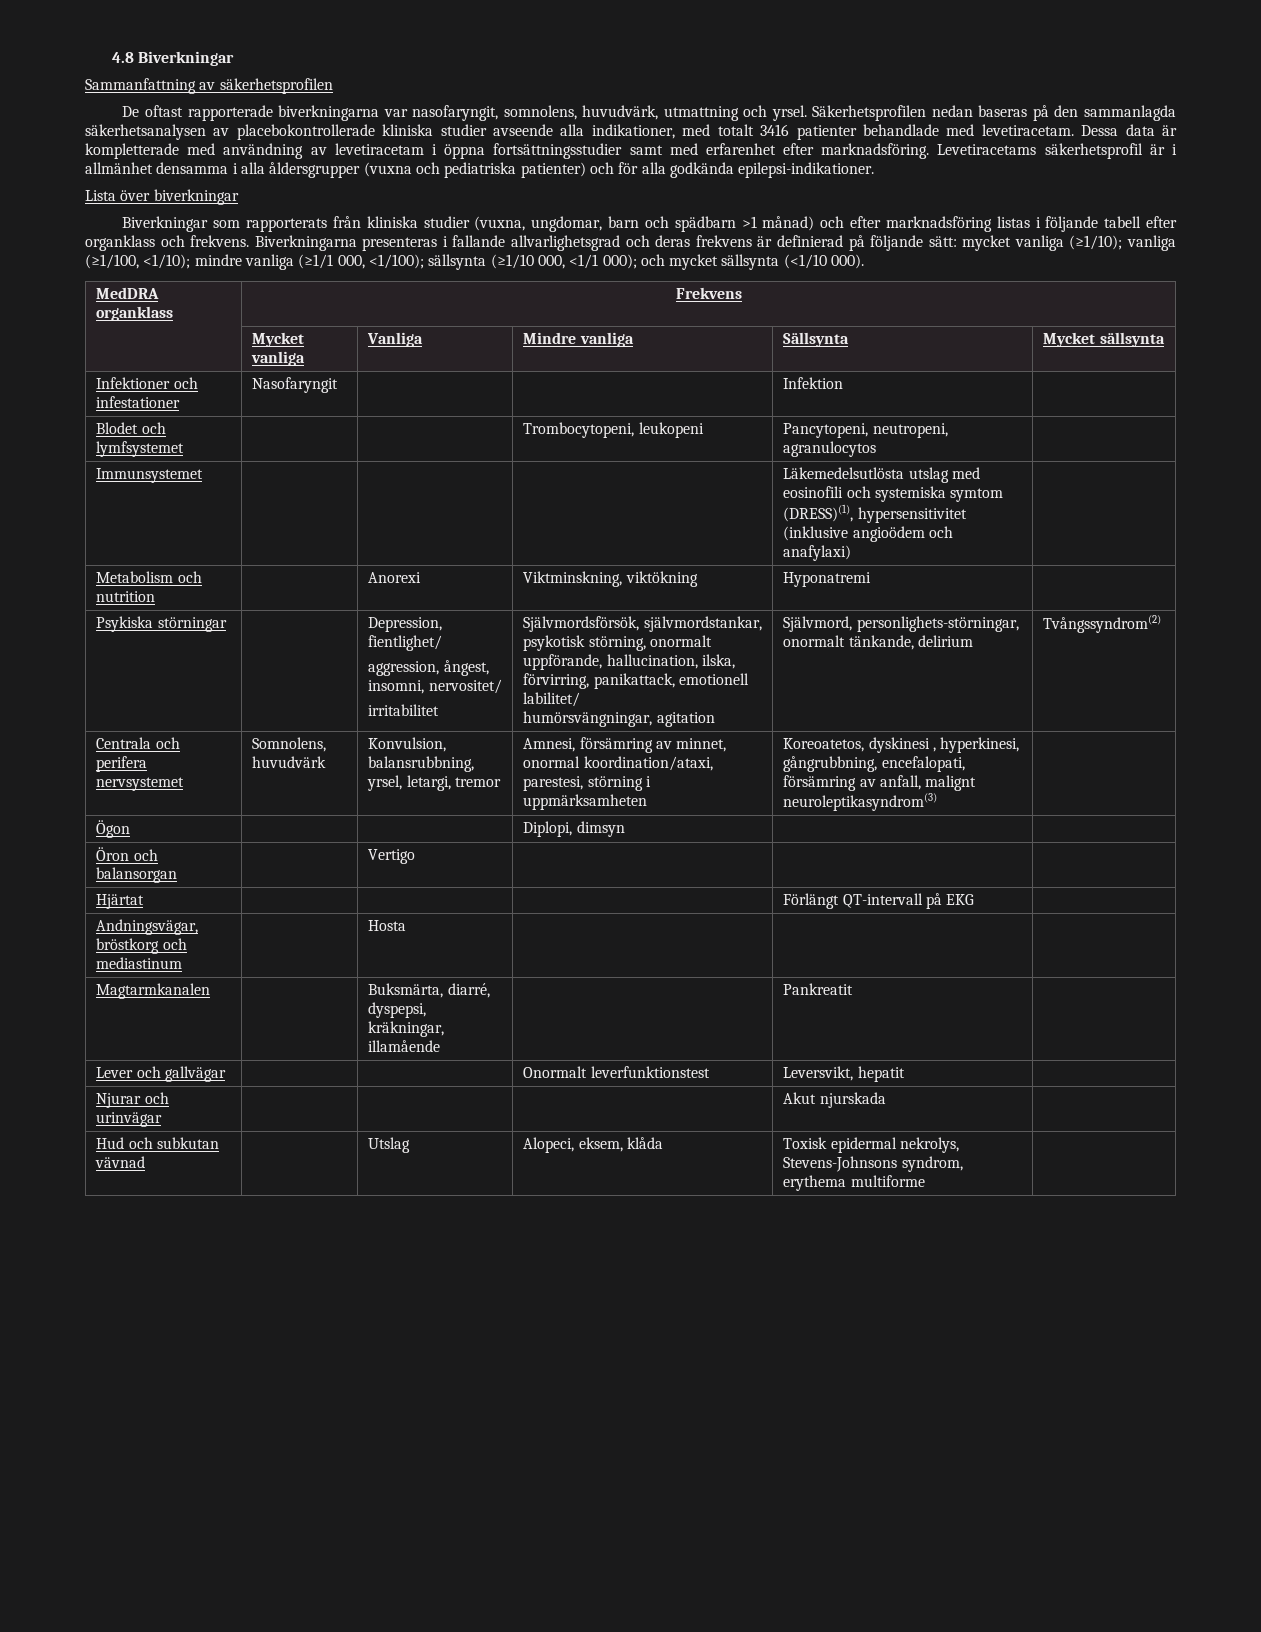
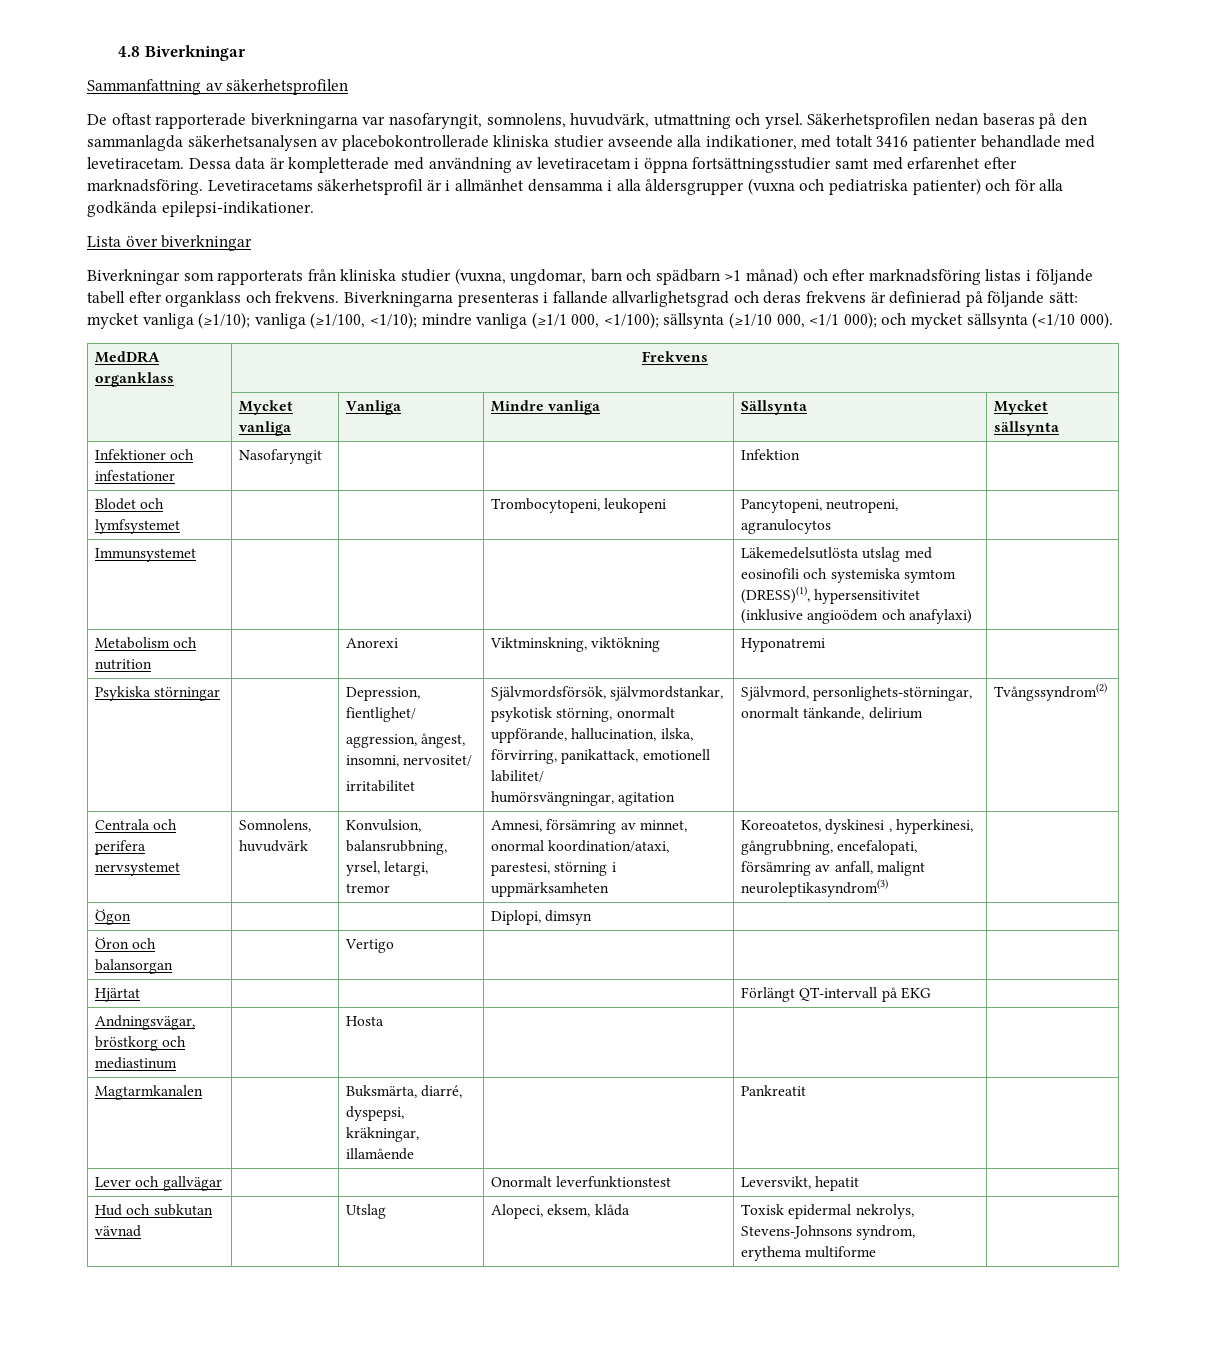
- Njurar och urinvägar | | | | Akut njurskada |

